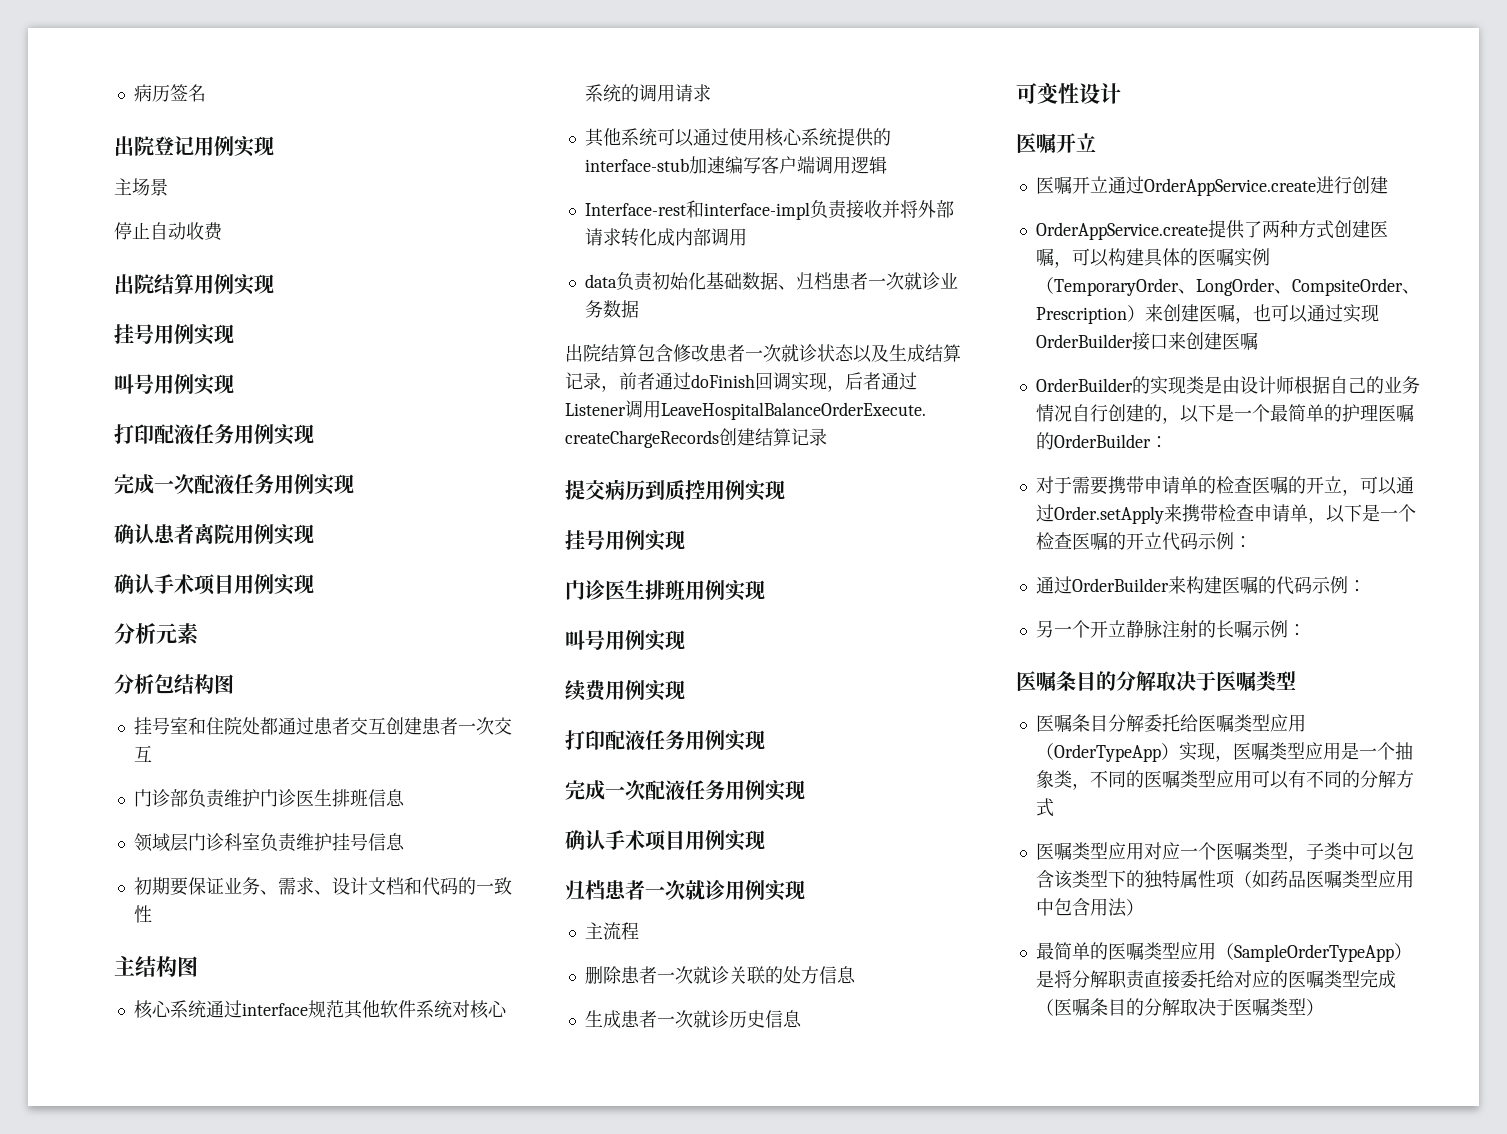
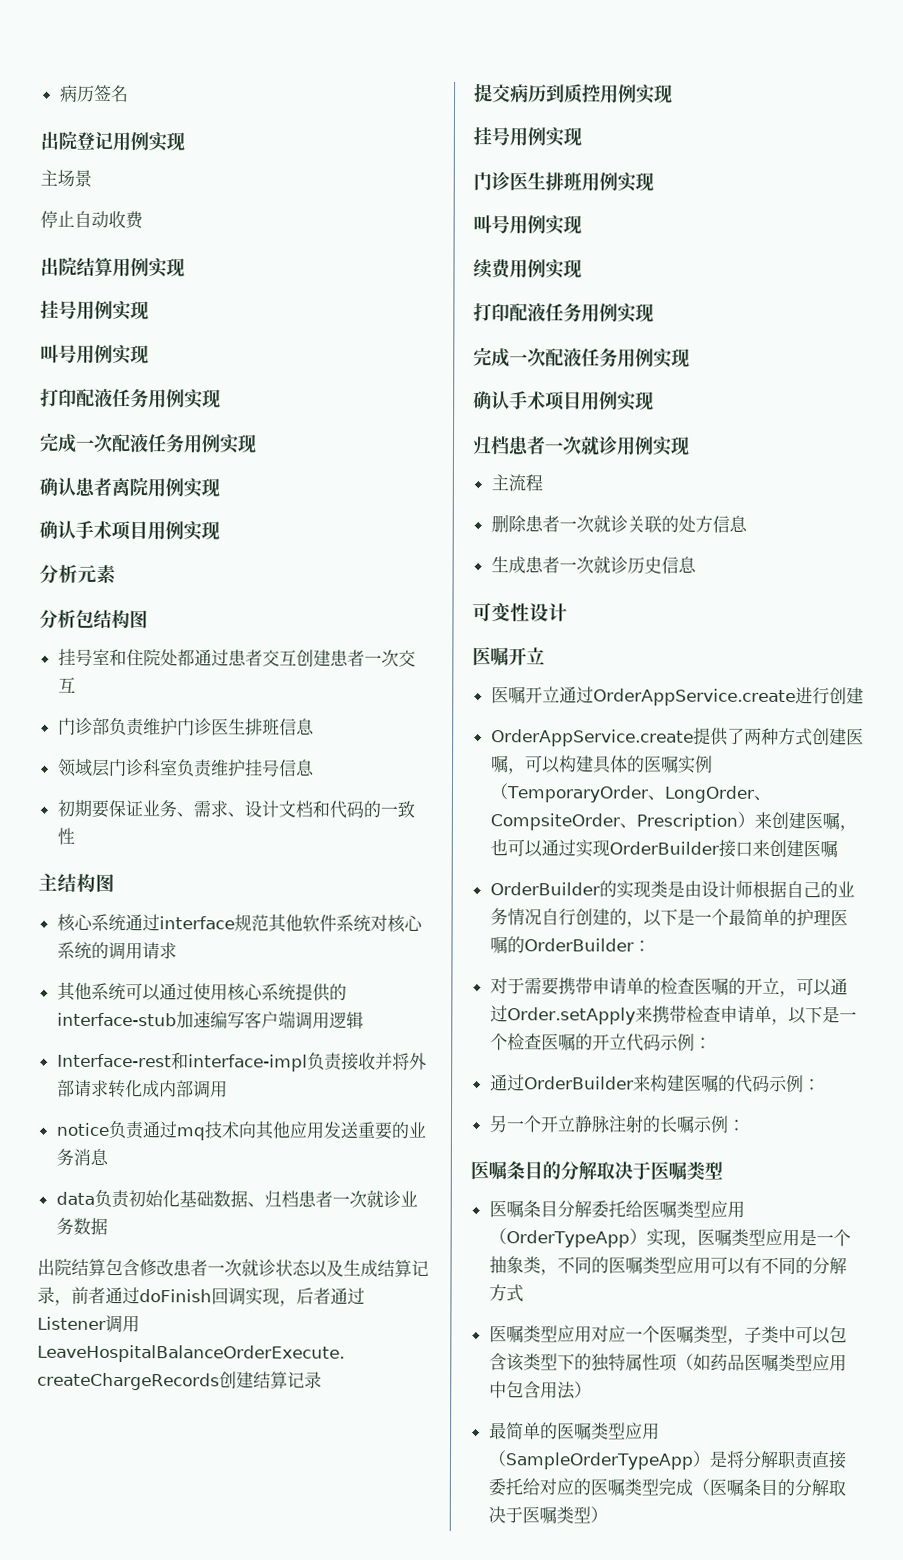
+ notice负责通过mq技术向其他应用发送重要的业务消息

